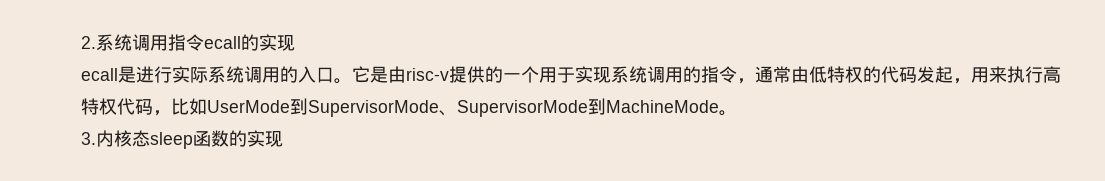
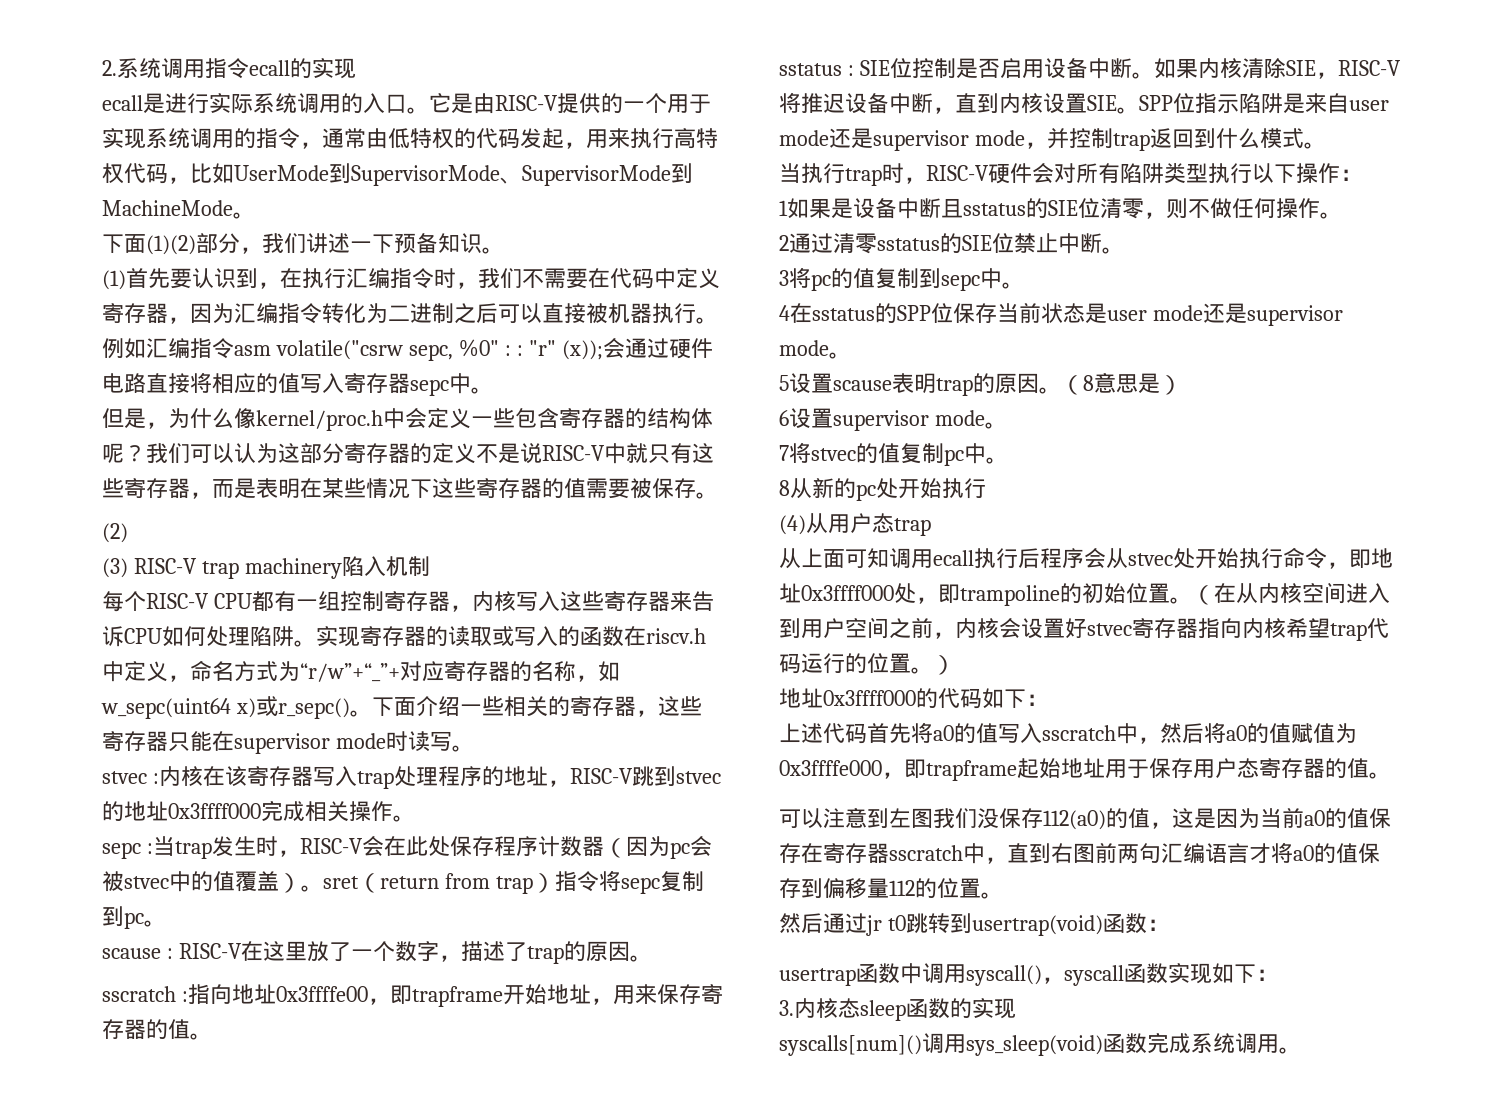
- 它是由risc-v提供的一个用于实现系统调用的指令，通常由低特权的代码发起，用来执行高特权代码，比如UserMode到SupervisorMode、SupervisorMode到MachineMode。
+ 它是由RISC-V提供的一个用于实现系统调用的指令，通常由低特权的代码发起，用来执行高特权代码，比如UserMode到SupervisorMode、SupervisorMode到MachineMode。
+ 下面(1)(2)部分，我们讲述一下预备知识。
+ (1)首先要认识到，在执行汇编指令时，我们不需要在代码中定义寄存器，因为汇编指令转化为二进制之后可以直接被机器执行。例如汇编指令asm volatile("csrw sepc, %0" : : "r" (x));会通过硬件电路直接将相应的值写入寄存器sepc中。
+ 但是，为什么像kernel/proc.h中会定义一些包含寄存器的结构体呢？我们可以认为这部分寄存器的定义不是说RISC-V中就只有这些寄存器，而是表明在某些情况下这些寄存器的值需要被保存。
+ (2)
+ (3) RISC-V trap machinery陷入机制
+ 每个RISC-V CPU都有一组控制寄存器，内核写入这些寄存器来告诉CPU如何处理陷阱。实现寄存器的读取或写入的函数在riscv.h中定义，命名方式为“r/w”+“_”+对应寄存器的名称，如w_sepc(uint64 x)或r_sepc()。下面介绍一些相关的寄存器，这些寄存器只能在supervisor mode时读写。
+ stvec :内核在该寄存器写入trap处理程序的地址，RISC-V跳到stvec的地址0x3ffff000完成相关操作。
+ sepc :当trap发生时，RISC-V会在此处保存程序计数器（因为pc会被stvec中的值覆盖）。sret（return from trap）指令将sepc复制到pc。
+ scause : RISC-V在这里放了一个数字，描述了trap的原因。
+ sscratch :指向地址0x3ffffe00，即trapframe开始地址，用来保存寄存器的值。
+ sstatus : SIE位控制是否启用设备中断。如果内核清除SIE，RISC-V将推迟设备中断，直到内核设置SIE。SPP位指示陷阱是来自user mode还是supervisor mode，并控制trap返回到什么模式。
+ 当执行trap时，RISC-V硬件会对所有陷阱类型执行以下操作：
+ 1如果是设备中断且sstatus的SIE位清零，则不做任何操作。
+ 2通过清零sstatus的SIE位禁止中断。
+ 3将pc的值复制到sepc中。
+ 4在sstatus的SPP位保存当前状态是user mode还是supervisor mode。
+ 5设置scause表明trap的原因。（8意思是）
+ 6设置supervisor mode。
+ 7将stvec的值复制pc中。
+ 8从新的pc处开始执行
+ (4)从用户态trap
+ 从上面可知调用ecall执行后程序会从stvec处开始执行命令，即地址0x3ffff000处，即trampoline的初始位置。（在从内核空间进入到用户空间之前，内核会设置好stvec寄存器指向内核希望trap代码运行的位置。）
+ 地址0x3ffff000的代码如下：
+ 上述代码首先将a0的值写入sscratch中，然后将a0的值赋值为0x3ffffe000，即trapframe起始地址用于保存用户态寄存器的值。
+ 可以注意到左图我们没保存112(a0)的值，这是因为当前a0的值保存在寄存器sscratch中，直到右图前两句汇编语言才将a0的值保存到偏移量112的位置。
+ 然后通过jr t0跳转到usertrap(void)函数：
+ usertrap函数中调用syscall()，syscall函数实现如下：
+ syscalls[num]()调用sys_sleep(void)函数完成系统调用。

